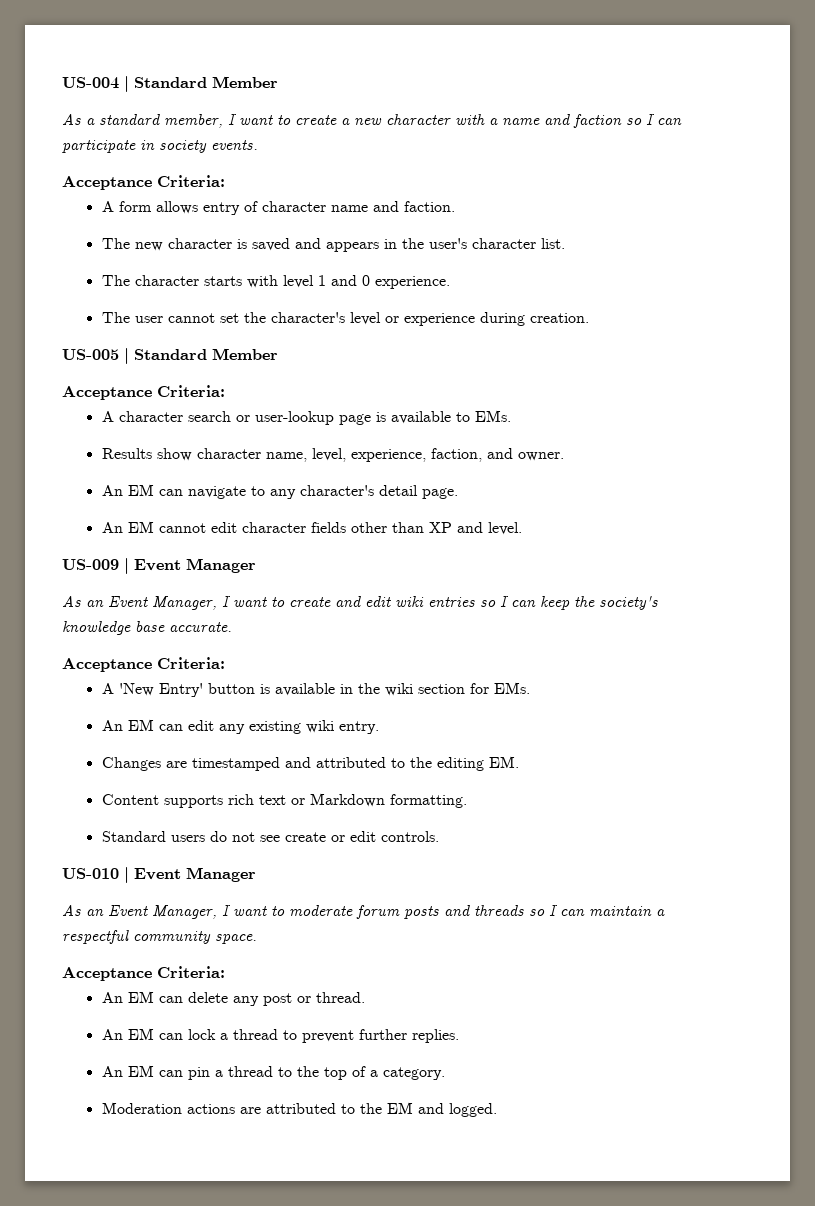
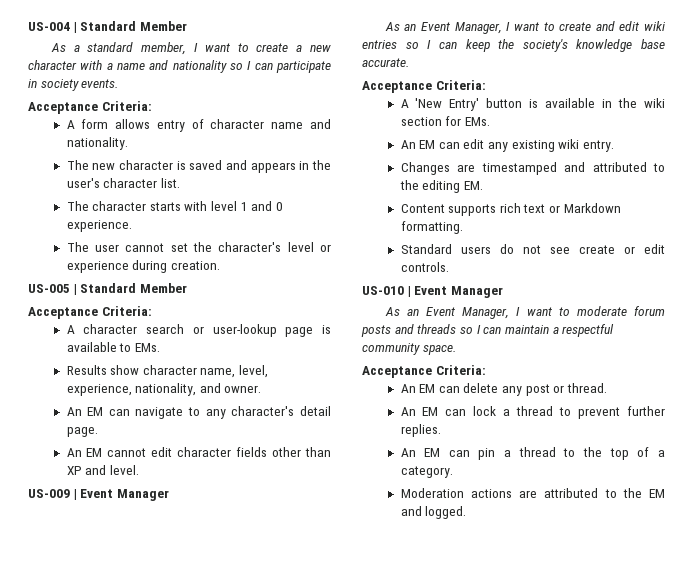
- As a standard member, I want to create a new character with a name and faction so I can participate in society events.
+ As a standard member, I want to create a new character with a name and nationality so I can participate in society events.
- A form allows entry of character name and faction.
+ A form allows entry of character name and nationality.
- Results show character name, level, experience, faction, and owner.
+ Results show character name, level, experience, nationality, and owner.

